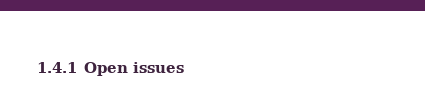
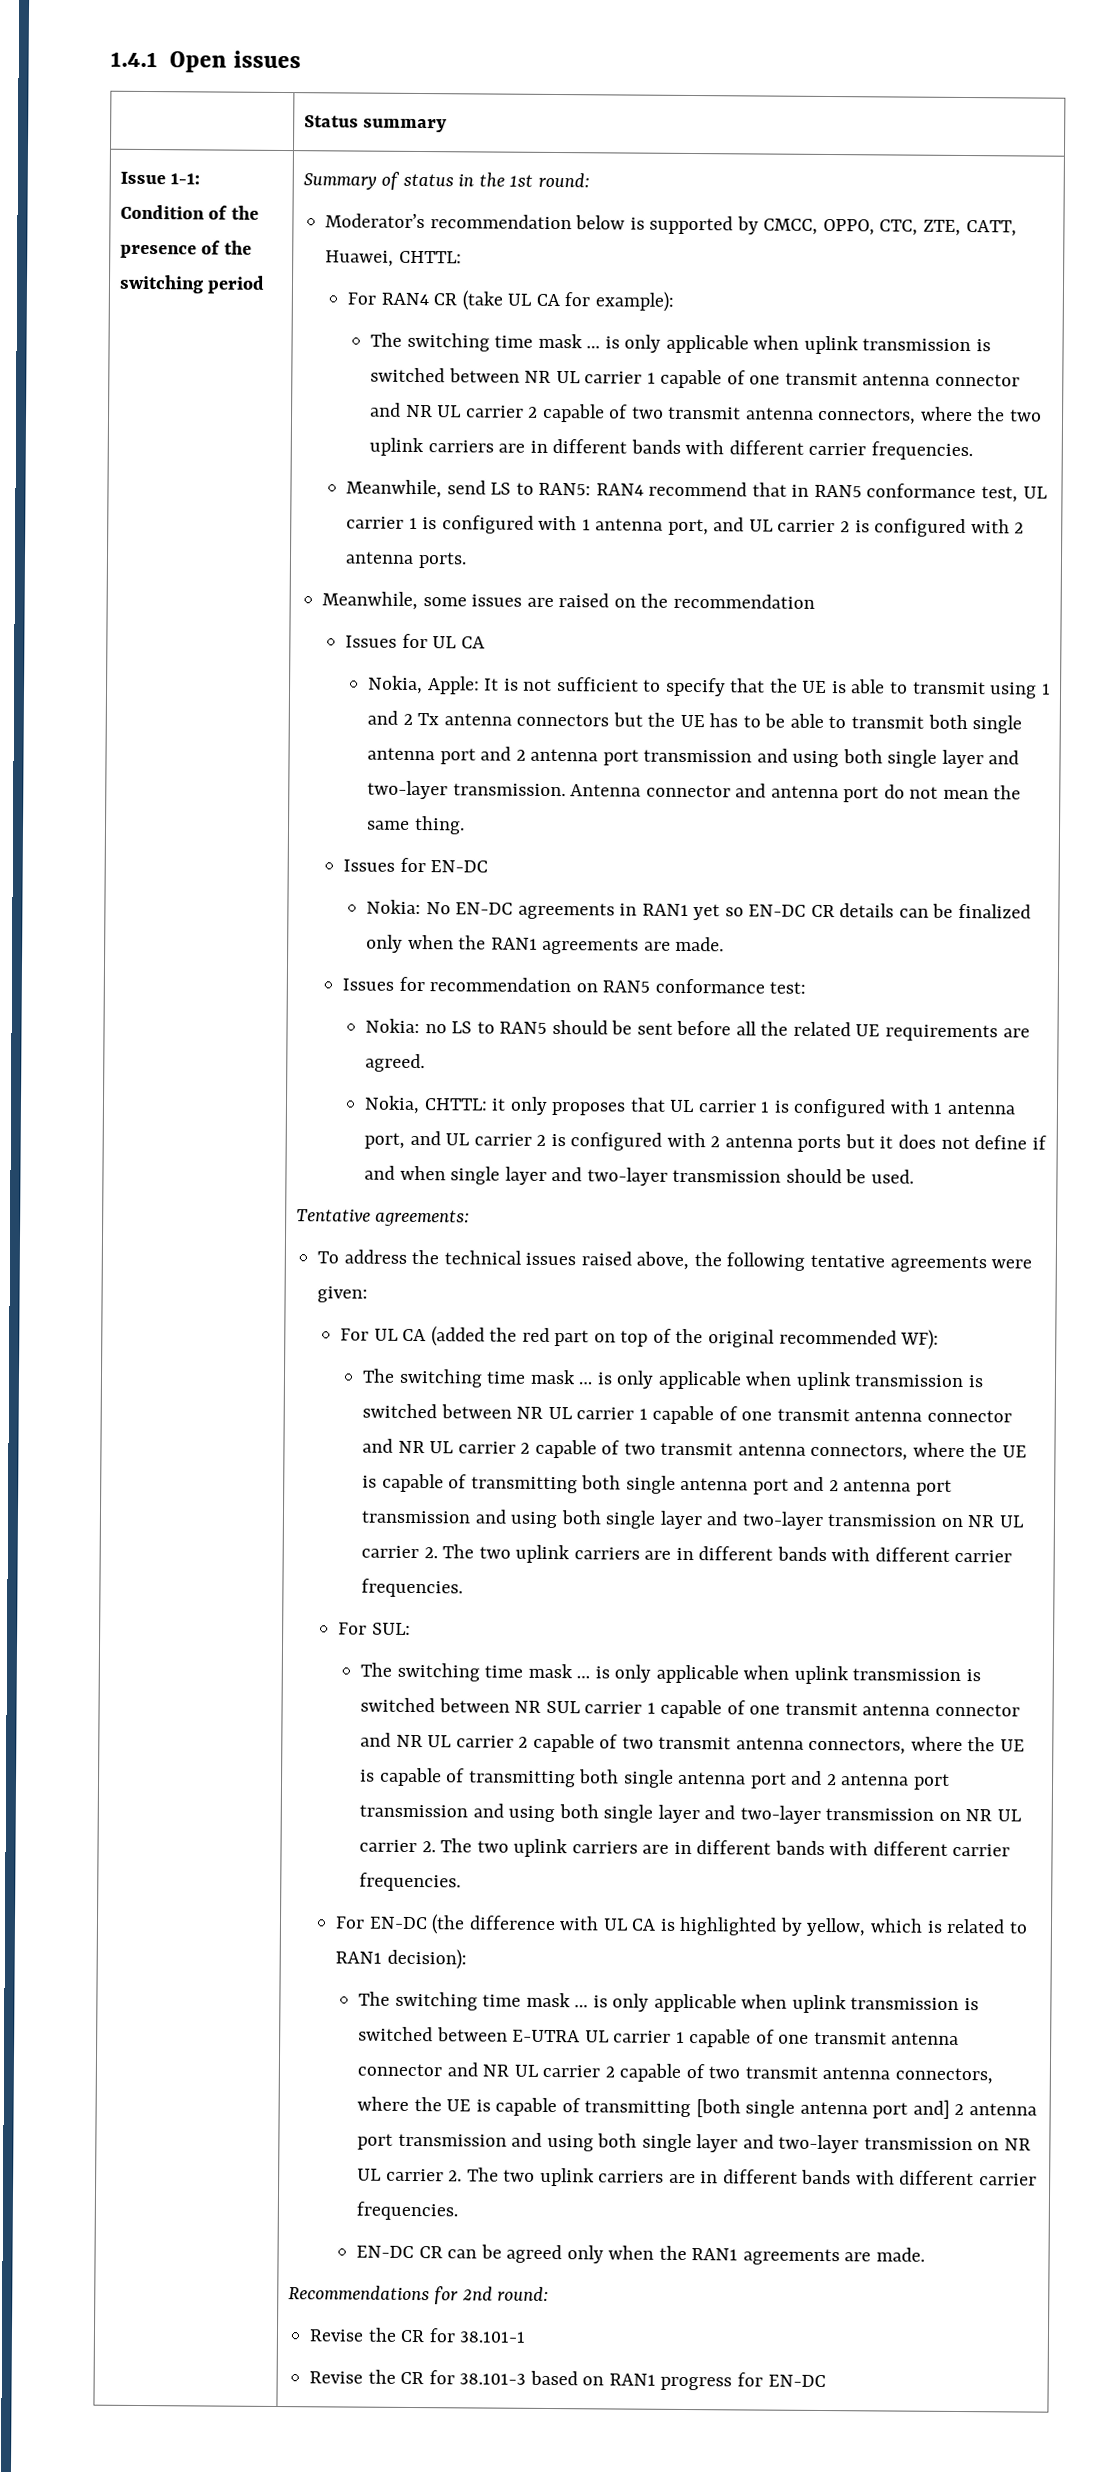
+ | Status summary
+ Issue 1-1: Condition of the presence of the switching period | Summary of status in the 1st round:
+ Moderator’s recommendation below is supported by CMCC, OPPO, CTC, ZTE, CATT, Huawei, CHTTL:
+ For RAN4 CR (take UL CA for example):
+ The switching time mask … is only applicable when uplink transmission is switched between NR UL carrier 1 capable of one transmit antenna connector and NR UL carrier 2 capable of two transmit antenna connectors, where the two uplink carriers are in different bands with different carrier frequencies.
+ Meanwhile, send LS to RAN5: RAN4 recommend that in RAN5 conformance test, UL carrier 1 is configured with 1 antenna port, and UL carrier 2 is configured with 2 antenna ports.
+ Meanwhile, some issues are raised on the recommendation
+ Issues for UL CA
+ Nokia, Apple: It is not sufficient to specify that the UE is able to transmit using 1 and 2 Tx antenna connectors but the UE has to be able to transmit both single antenna port and 2 antenna port transmission and using both single layer and two-layer transmission. Antenna connector and antenna port do not mean the same thing.
+ Issues for EN-DC
+ Nokia: No EN-DC agreements in RAN1 yet so EN-DC CR details can be finalized only when the RAN1 agreements are made.
+ Issues for recommendation on RAN5 conformance test:
+ Nokia: no LS to RAN5 should be sent before all the related UE requirements are agreed.
+ Nokia, CHTTL: it only proposes that UL carrier 1 is configured with 1 antenna port, and UL carrier 2 is configured with 2 antenna ports but it does not define if and when single layer and two-layer transmission should be used.
+ Tentative agreements:
+ To address the technical issues raised above, the following tentative agreements were given:
+ For UL CA (added the red part on top of the original recommended WF):
+ The switching time mask … is only applicable when uplink transmission is switched between NR UL carrier 1 capable of one transmit antenna connector and NR UL carrier 2 capable of two transmit antenna connectors, where the UE is capable of transmitting both single antenna port and 2 antenna port transmission and using both single layer and two-layer transmission on NR UL carrier 2. The two uplink carriers are in different bands with different carrier frequencies.
+ For SUL:
+ The switching time mask … is only applicable when uplink transmission is switched between NR SUL carrier 1 capable of one transmit antenna connector and NR UL carrier 2 capable of two transmit antenna connectors, where the UE is capable of transmitting both single antenna port and 2 antenna port transmission and using both single layer and two-layer transmission on NR UL carrier 2. The two uplink carriers are in different bands with different carrier frequencies.
+ For EN-DC (the difference with UL CA is highlighted by yellow, which is related to RAN1 decision):
+ The switching time mask … is only applicable when uplink transmission is switched between E-UTRA UL carrier 1 capable of one transmit antenna connector and NR UL carrier 2 capable of two transmit antenna connectors, where the UE is capable of transmitting [both single antenna port and] 2 antenna port transmission and using both single layer and two-layer transmission on NR UL carrier 2. The two uplink carriers are in different bands with different carrier frequencies.
+ EN-DC CR can be agreed only when the RAN1 agreements are made.
+ Recommendations for 2nd round:
+ Revise the CR for 38.101-1
+ Revise the CR for 38.101-3 based on RAN1 progress for EN-DC

